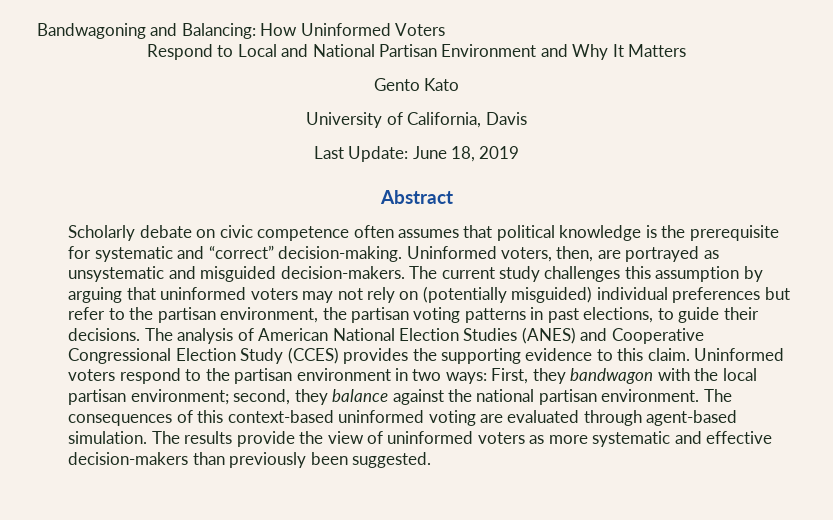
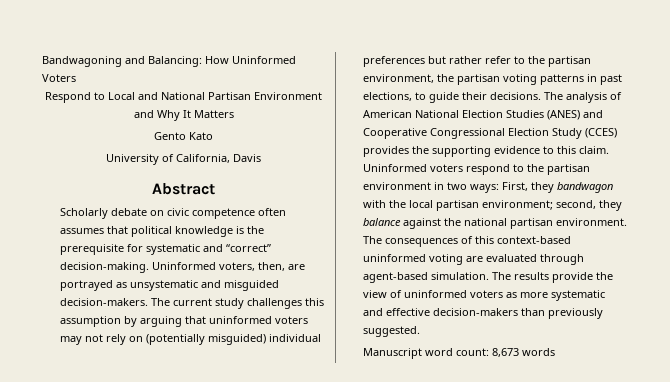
- Last Update: June 18, 2019
- The current study challenges this assumption by arguing that uninformed voters may not rely on (potentially misguided) individual preferences but refer to the partisan environment, the partisan voting patterns in past elections, to guide their decisions.
+ The current study challenges this assumption by arguing that uninformed voters may not rely on (potentially misguided) individual preferences but rather refer to the partisan environment, the partisan voting patterns in past elections, to guide their decisions.
- The results provide the view of uninformed voters as more systematic and effective decision-makers than previously been suggested.
+ The results provide the view of uninformed voters as more systematic and effective decision-makers than previously suggested.
+ Manuscript word count: 8,673 words

